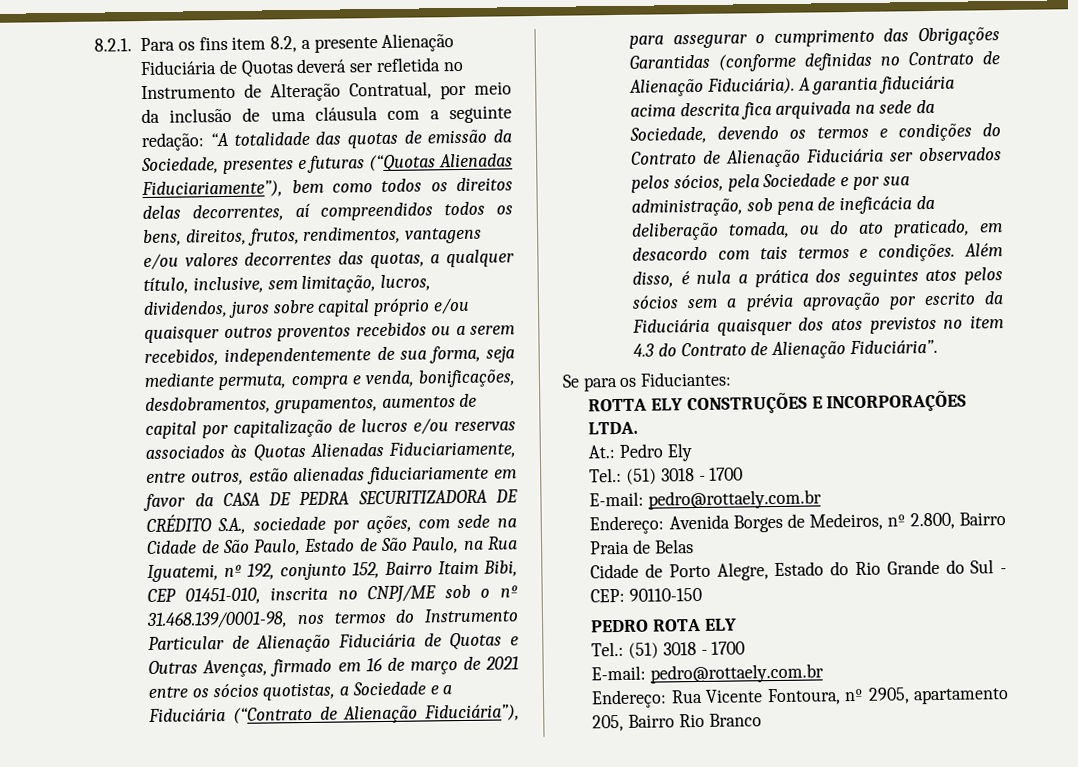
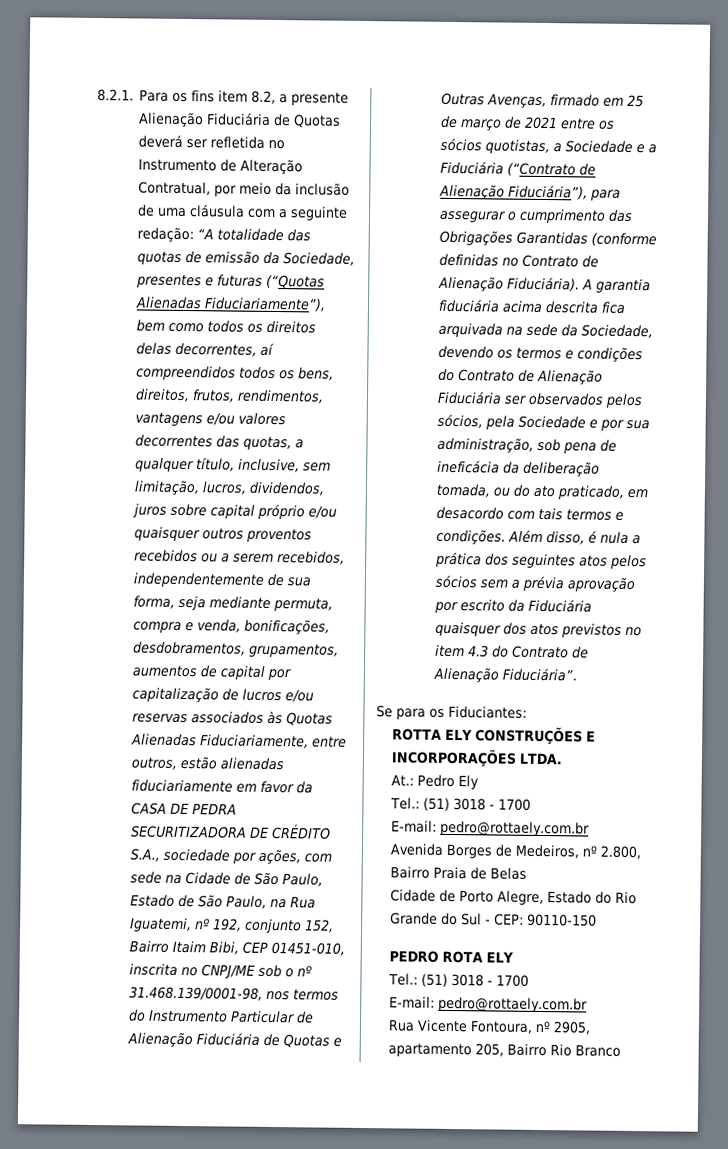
- “A totalidade das quotas de emissão da Sociedade, presentes e futuras (“Quotas Alienadas Fiduciariamente”), bem como todos os direitos delas decorrentes, aí compreendidos todos os bens, direitos, frutos, rendimentos, vantagens e/ou valores decorrentes das quotas, a qualquer título, inclusive, sem limitação, lucros, dividendos, juros sobre capital próprio e/ou quaisquer outros proventos recebidos ou a serem recebidos, independentemente de sua forma, seja mediante permuta, compra e venda, bonificações, desdobramentos, grupamentos, aumentos de capital por capitalização de lucros e/ou reservas associados às Quotas Alienadas Fiduciariamente, entre outros, estão alienadas fiduciariamente em favor da CASA DE PEDRA SECURITIZADORA DE CRÉDITO S.A., sociedade por ações, com sede na Cidade de São Paulo, Estado de São Paulo, na Rua Iguatemi, nº 192, conjunto 152, Bairro Itaim Bibi, CEP 01451-010, inscrita no CNPJ/ME sob o nº 31.468.139/0001-98, nos termos do Instrumento Particular de Alienação Fiduciária de Quotas e Outras Avenças, firmado em 16 de março de 2021 entre os sócios quotistas, a Sociedade e a Fiduciária (“Contrato de Alienação Fiduciária”), para assegurar o cumprimento das Obrigações Garantidas (conforme definidas no Contrato de Alienação Fiduciária).
+ “A totalidade das quotas de emissão da Sociedade, presentes e futuras (“Quotas Alienadas Fiduciariamente”), bem como todos os direitos delas decorrentes, aí compreendidos todos os bens, direitos, frutos, rendimentos, vantagens e/ou valores decorrentes das quotas, a qualquer título, inclusive, sem limitação, lucros, dividendos, juros sobre capital próprio e/ou quaisquer outros proventos recebidos ou a serem recebidos, independentemente de sua forma, seja mediante permuta, compra e venda, bonificações, desdobramentos, grupamentos, aumentos de capital por capitalização de lucros e/ou reservas associados às Quotas Alienadas Fiduciariamente, entre outros, estão alienadas fiduciariamente em favor da CASA DE PEDRA SECURITIZADORA DE CRÉDITO S.A., sociedade por ações, com sede na Cidade de São Paulo, Estado de São Paulo, na Rua Iguatemi, nº 192, conjunto 152, Bairro Itaim Bibi, CEP 01451-010, inscrita no CNPJ/ME sob o nº 31.468.139/0001-98, nos termos do Instrumento Particular de Alienação Fiduciária de Quotas e Outras Avenças, firmado em 25 de março de 2021 entre os sócios quotistas, a Sociedade e a Fiduciária (“Contrato de Alienação Fiduciária”), para assegurar o cumprimento das Obrigações Garantidas (conforme definidas no Contrato de Alienação Fiduciária).
- Endereço: Avenida Borges de Medeiros, nº 2.800, Bairro Praia de Belas
+ Avenida Borges de Medeiros, nº 2.800, Bairro Praia de Belas
- Endereço: Rua Vicente Fontoura, nº 2905, apartamento 205, Bairro Rio Branco
+ Rua Vicente Fontoura, nº 2905, apartamento 205, Bairro Rio Branco

